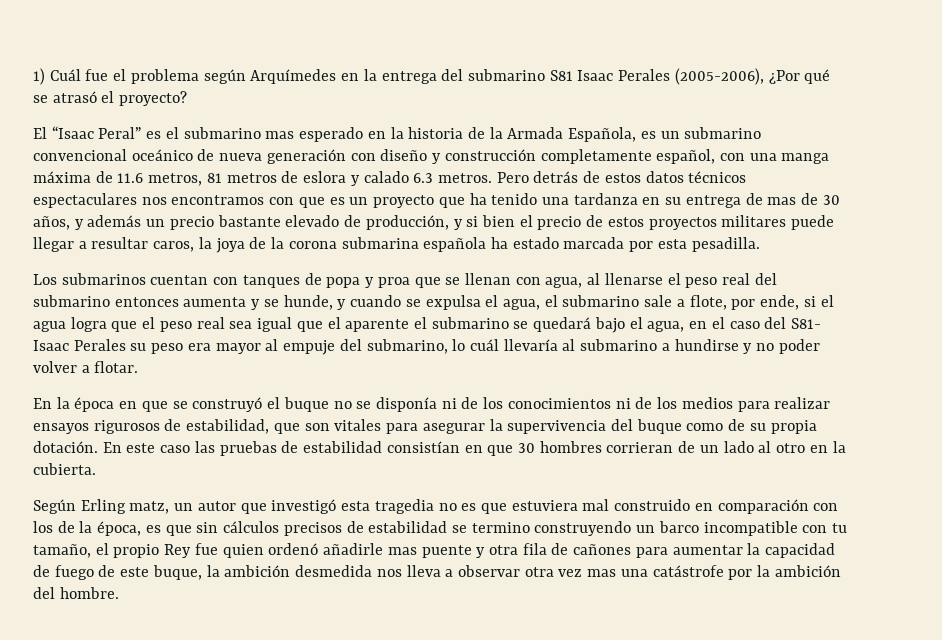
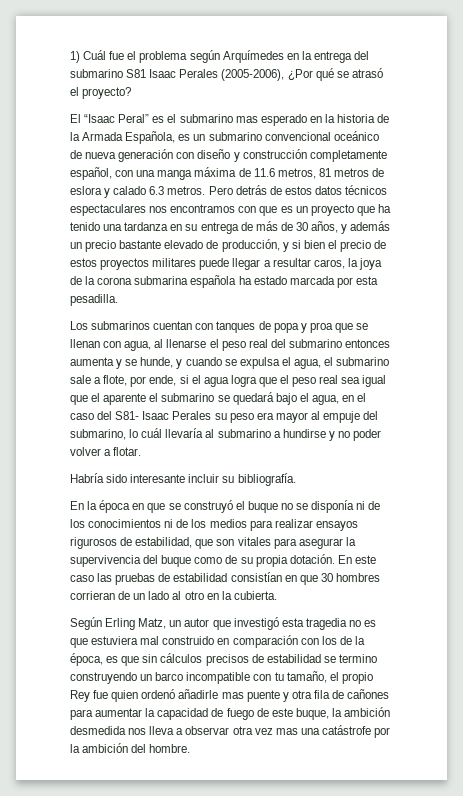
- Pero detrás de estos datos técnicos espectaculares nos encontramos con que es un proyecto que ha tenido una tardanza en su entrega de mas de 30 años, y además un precio bastante elevado de producción, y si bien el precio de estos proyectos militares puede llegar a resultar caros, la joya de la corona submarina española ha estado marcada por esta pesadilla.
+ Pero detrás de estos datos técnicos espectaculares nos encontramos con que es un proyecto que ha tenido una tardanza en su entrega de más de 30 años, y además un precio bastante elevado de producción, y si bien el precio de estos proyectos militares puede llegar a resultar caros, la joya de la corona submarina española ha estado marcada por esta pesadilla.
+ Habría sido interesante incluir su bibliografía.
- Según Erling matz, un autor que investigó esta tragedia no es que estuviera mal construido en comparación con los de la época, es que sin cálculos precisos de estabilidad se termino construyendo un barco incompatible con tu tamaño, el propio Rey fue quien ordenó añadirle mas puente y otra fila de cañones para aumentar la capacidad de fuego de este buque, la ambición desmedida nos lleva a observar otra vez mas una catástrofe por la ambición del hombre.
+ Según Erling Matz, un autor que investigó esta tragedia no es que estuviera mal construido en comparación con los de la época, es que sin cálculos precisos de estabilidad se termino construyendo un barco incompatible con tu tamaño, el propio Rey fue quien ordenó añadirle mas puente y otra fila de cañones para aumentar la capacidad de fuego de este buque, la ambición desmedida nos lleva a observar otra vez mas una catástrofe por la ambición del hombre.

